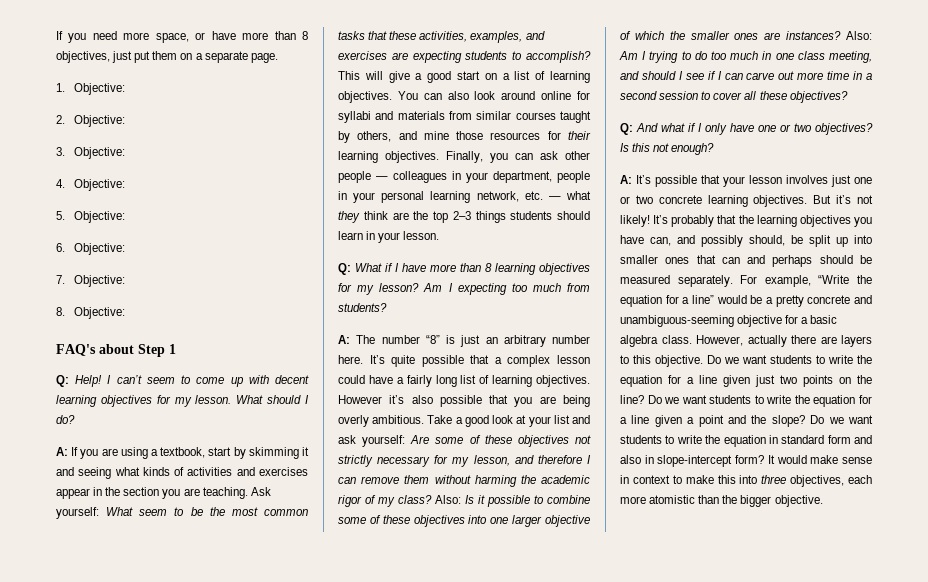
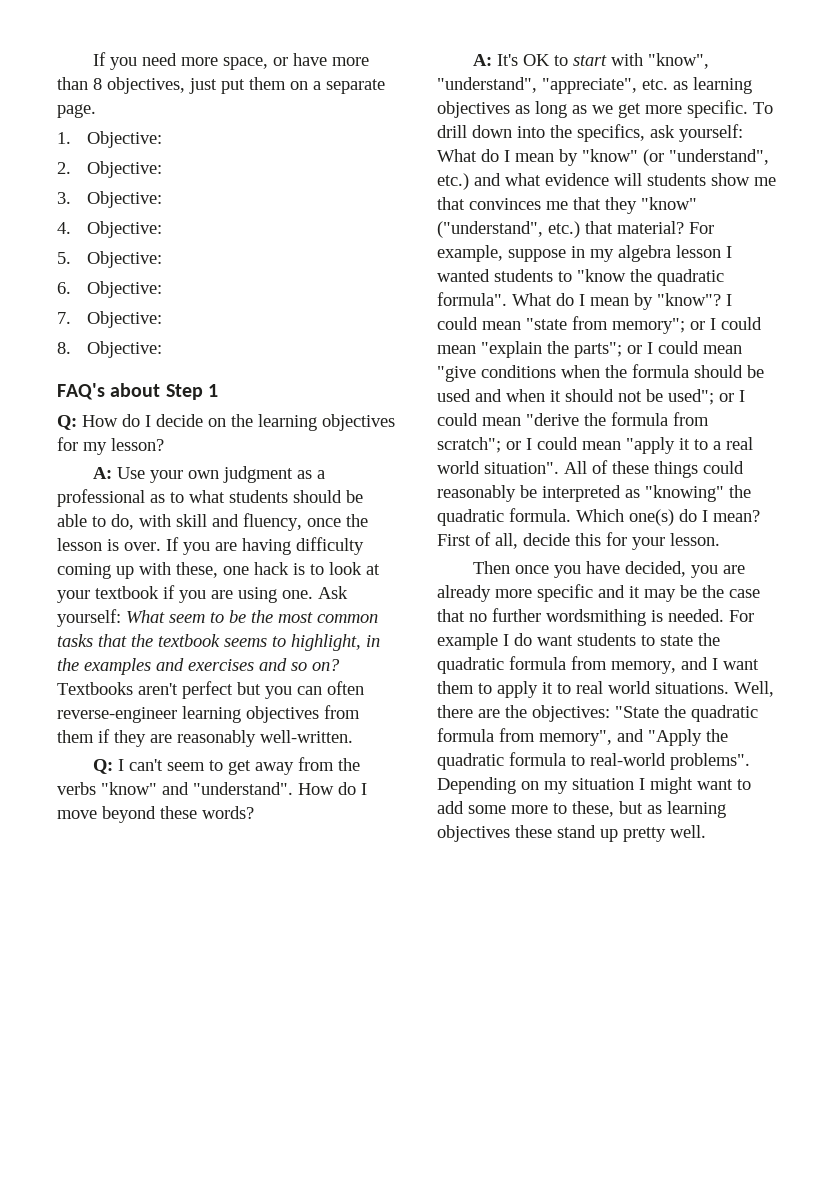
- Q: Help! I can’t seem to come up with decent learning objectives for my lesson. What should I do?
- A: If you are using a textbook, start by skimming it and seeing what kinds of activities and exercises appear in the section you are teaching.
+ Q: How do I decide on the learning objectives for my lesson?
+ A: Use your own judgment as a professional as to what students should be able to do, with skill and fluency, once the lesson is over. If you are having difficulty coming up with these, one hack is to look at your textbook if you are using one.
- Ask yourself: What seem to be the most common tasks that these activities, examples, and exercises are expecting students to accomplish? This will give a good start on a list of learning objectives. You can also look around online for syllabi and materials from similar courses taught by others, and mine those resources for their learning objectives. Finally, you can ask other people — colleagues in your department, people in your personal learning network, etc. — what they think are the top 2–3 things students should learn in your lesson.
- Q: What if I have more than 8 learning objectives for my lesson? Am I expecting too much from students?
- A: The number “8” is just an arbitrary number here. It’s quite possible that a complex lesson could have a fairly long list of learning objectives. However it’s also possible that you are being overly ambitious. Take a good look at your list and ask yourself: Are some of these objectives not strictly necessary for my lesson, and therefore I can remove them without harming the academic rigor of my class? Also: Is it possible to combine some of these objectives into one larger objective of which the smaller ones are instances? Also: Am I trying to do too much in one class meeting, and should I see if I can carve out more time in a second session to cover all these objectives?
- Q: And what if I only have one or two objectives? Is this not enough?
- A: It’s possible that your lesson involves just one or two concrete learning objectives. But it’s not likely! It’s probably that the learning objectives you have can, and possibly should, be split up into smaller ones that can and perhaps should be measured separately. For example, “Write the equation for a line” would be a pretty concrete and unambiguous-seeming objective for a basic algebra class. However, actually there are layers to this objective. Do we want students to write the equation for a line given just two points on the line? Do we want students to write the equation for a line given a point and the slope? Do we want students to write the equation in standard form and also in slope-intercept form? It would make sense in context to make this into three objectives, each more atomistic than the bigger objective.
+ Ask yourself: What seem to be the most common tasks that the textbook seems to highlight, in the examples and exercises and so on? Textbooks aren't perfect but you can often reverse-engineer learning objectives from them if they are reasonably well-written.
+ Q: I can't seem to get away from the verbs "know" and "understand". How do I move beyond these words?
+ A: It's OK to start with "know", "understand", "appreciate", etc. as learning objectives as long as we get more specific. To drill down into the specifics, ask yourself: What do I mean by "know" (or "understand", etc.) and what evidence will students show me that convinces me that they "know" ("understand", etc.) that material? For example, suppose in my algebra lesson I wanted students to "know the quadratic formula". What do I mean by "know"? I could mean "state from memory"; or I could mean "explain the parts"; or I could mean "give conditions when the formula should be used and when it should not be used"; or I could mean "derive the formula from scratch"; or I could mean "apply it to a real world situation". All of these things could reasonably be interpreted as "knowing" the quadratic formula. Which one(s) do I mean? First of all, decide this for your lesson.
+ Then once you have decided, you are already more specific and it may be the case that no further wordsmithing is needed. For example I do want students to state the quadratic formula from memory, and I want them to apply it to real world situations. Well, there are the objectives: "State the quadratic formula from memory", and "Apply the quadratic formula to real-world problems". Depending on my situation I might want to add some more to these, but as learning objectives these stand up pretty well.

